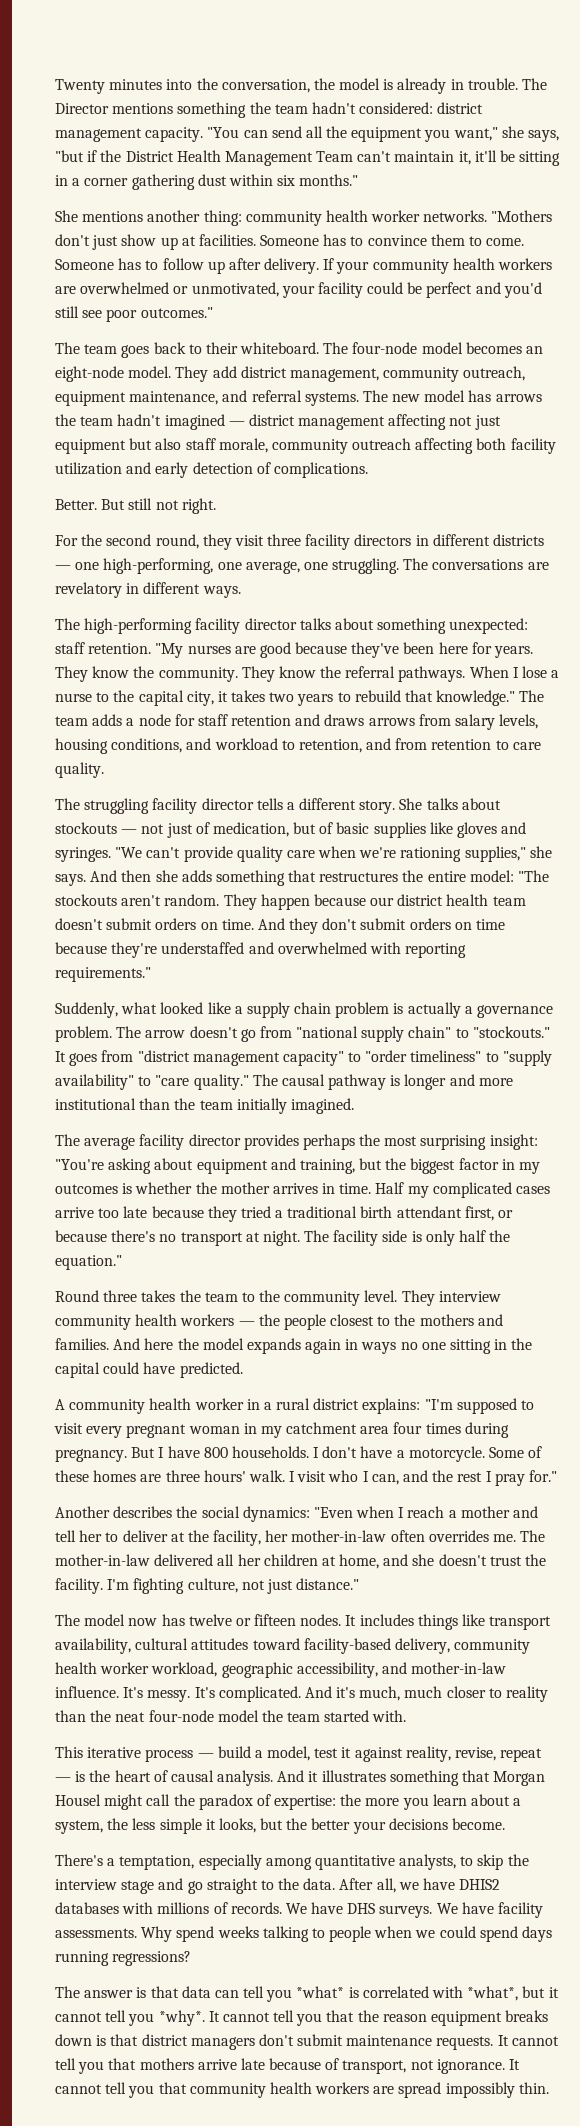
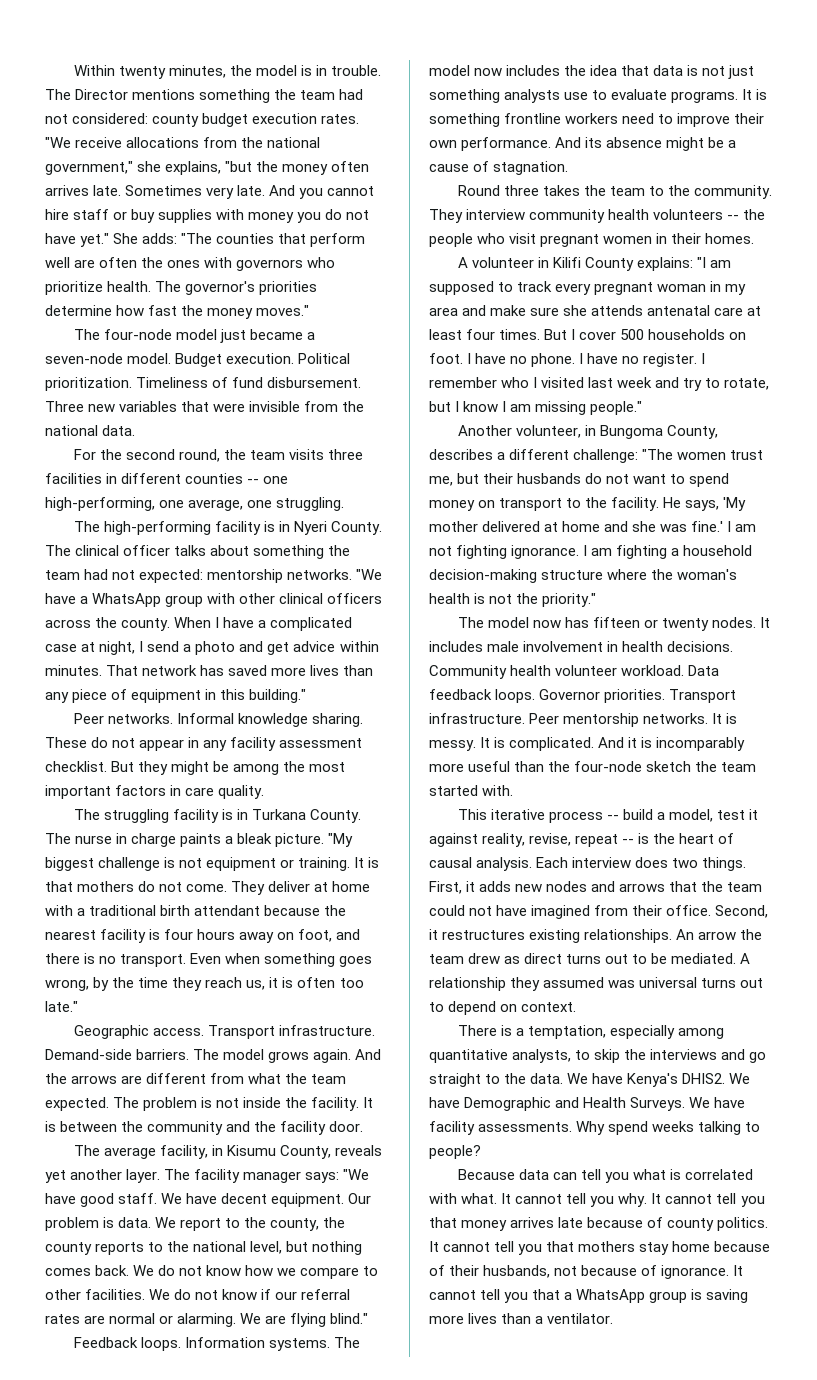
- Twenty minutes into the conversation, the model is already in trouble.
+ Within twenty minutes, the model is in trouble.
- The Director mentions something the team hadn't considered: district management capacity. "You can send all the equipment you want," she says, "but if the District Health Management Team can't maintain it, it'll be sitting in a corner gathering dust within six months."
- She mentions another thing: community health worker networks. "Mothers don't just show up at facilities. Someone has to convince them to come. Someone has to follow up after delivery. If your community health workers are overwhelmed or unmotivated, your facility could be perfect and you'd still see poor outcomes."
- The team goes back to their whiteboard. The four-node model becomes an eight-node model. They add district management, community outreach, equipment maintenance, and referral systems. The new model has arrows the team hadn't imagined — district management affecting not just equipment but also staff morale, community outreach affecting both facility utilization and early detection of complications.
- Better. But still not right.
- For the second round, they visit three facility directors in different districts — one high-performing, one average, one struggling. The conversations are revelatory in different ways.
- The high-performing facility director talks about something unexpected: staff retention. "My nurses are good because they've been here for years. They know the community. They know the referral pathways. When I lose a nurse to the capital city, it takes two years to rebuild that knowledge." The team adds a node for staff retention and draws arrows from salary levels, housing conditions, and workload to retention, and from retention to care quality.
+ The Director mentions something the team had not considered: county budget execution rates. "We receive allocations from the national government," she explains, "but the money often arrives late. Sometimes very late. And you cannot hire staff or buy supplies with money you do not have yet." She adds: "The counties that perform well are often the ones with governors who prioritize health. The governor's priorities determine how fast the money moves."
+ The four-node model just became a seven-node model. Budget execution. Political prioritization. Timeliness of fund disbursement. Three new variables that were invisible from the national data.
+ For the second round, the team visits three facilities in different counties -- one high-performing, one average, one struggling.
+ The high-performing facility is in Nyeri County. The clinical officer talks about something the team had not expected: mentorship networks. "We have a WhatsApp group with other clinical officers across the county. When I have a complicated case at night, I send a photo and get advice within minutes. That network has saved more lives than any piece of equipment in this building."
+ Peer networks. Informal knowledge sharing. These do not appear in any facility assessment checklist. But they might be among the most important factors in care quality.
- The struggling facility director tells a different story. She talks about stockouts — not just of medication, but of basic supplies like gloves and syringes. "We can't provide quality care when we're rationing supplies," she says. And then she adds something that restructures the entire model: "The stockouts aren't random. They happen because our district health team doesn't submit orders on time. And they don't submit orders on time because they're understaffed and overwhelmed with reporting requirements."
- Suddenly, what looked like a supply chain problem is actually a governance problem. The arrow doesn't go from "national supply chain" to "stockouts." It goes from "district management capacity" to "order timeliness" to "supply availability" to "care quality." The causal pathway is longer and more institutional than the team initially imagined.
- The average facility director provides perhaps the most surprising insight: "You're asking about equipment and training, but the biggest factor in my outcomes is whether the mother arrives in time. Half my complicated cases arrive too late because they tried a traditional birth attendant first, or because there's no transport at night. The facility side is only half the equation."
+ The struggling facility is in Turkana County. The nurse in charge paints a bleak picture. "My biggest challenge is not equipment or training. It is that mothers do not come. They deliver at home with a traditional birth attendant because the nearest facility is four hours away on foot, and there is no transport. Even when something goes wrong, by the time they reach us, it is often too late."
+ Geographic access. Transport infrastructure. Demand-side barriers. The model grows again. And the arrows are different from what the team expected. The problem is not inside the facility. It is between the community and the facility door.
+ The average facility, in Kisumu County, reveals yet another layer. The facility manager says: "We have good staff. We have decent equipment. Our problem is data. We report to the county, the county reports to the national level, but nothing comes back. We do not know how we compare to other facilities. We do not know if our referral rates are normal or alarming. We are flying blind."
+ Feedback loops. Information systems. The model now includes the idea that data is not just something analysts use to evaluate programs. It is something frontline workers need to improve their own performance. And its absence might be a cause of stagnation.
- Round three takes the team to the community level.
+ Round three takes the team to the community.
- They interview community health workers — the people closest to the mothers and families. And here the model expands again in ways no one sitting in the capital could have predicted.
- A community health worker in a rural district explains: "I'm supposed to visit every pregnant woman in my catchment area four times during pregnancy. But I have 800 households. I don't have a motorcycle. Some of these homes are three hours' walk. I visit who I can, and the rest I pray for."
- Another describes the social dynamics: "Even when I reach a mother and tell her to deliver at the facility, her mother-in-law often overrides me. The mother-in-law delivered all her children at home, and she doesn't trust the facility. I'm fighting culture, not just distance."
- The model now has twelve or fifteen nodes. It includes things like transport availability, cultural attitudes toward facility-based delivery, community health worker workload, geographic accessibility, and mother-in-law influence. It's messy. It's complicated. And it's much, much closer to reality than the neat four-node model the team started with.
+ They interview community health volunteers -- the people who visit pregnant women in their homes.
+ A volunteer in Kilifi County explains: "I am supposed to track every pregnant woman in my area and make sure she attends antenatal care at least four times. But I cover 500 households on foot. I have no phone. I have no register. I remember who I visited last week and try to rotate, but I know I am missing people."
+ Another volunteer, in Bungoma County, describes a different challenge: "The women trust me, but their husbands do not want to spend money on transport to the facility. He says, 'My mother delivered at home and she was fine.' I am not fighting ignorance. I am fighting a household decision-making structure where the woman's health is not the priority."
+ The model now has fifteen or twenty nodes. It includes male involvement in health decisions. Community health volunteer workload. Data feedback loops. Governor priorities. Transport infrastructure. Peer mentorship networks. It is messy. It is complicated. And it is incomparably more useful than the four-node sketch the team started with.
- This iterative process — build a model, test it against reality, revise, repeat — is the heart of causal analysis.
+ This iterative process -- build a model, test it against reality, revise, repeat -- is the heart of causal analysis.
- And it illustrates something that Morgan Housel might call the paradox of expertise: the more you learn about a system, the less simple it looks, but the better your decisions become.
- There's a temptation, especially among quantitative analysts, to skip the interview stage and go straight to the data.
+ Each interview does two things. First, it adds new nodes and arrows that the team could not have imagined from their office. Second, it restructures existing relationships. An arrow the team drew as direct turns out to be mediated. A relationship they assumed was universal turns out to depend on context.
+ There is a temptation, especially among quantitative analysts, to skip the interviews and go straight to the data.
- After all, we have DHIS2 databases with millions of records. We have DHS surveys.
+ We have Kenya's DHIS2. We have Demographic and Health Surveys.
- Why spend weeks talking to people when we could spend days running regressions?
- The answer is that data can tell you *what* is correlated with *what*, but it cannot tell you *why*. It cannot tell you that the reason equipment breaks down is that district managers don't submit maintenance requests.
+ Why spend weeks talking to people?
+ Because data can tell you what is correlated with what. It cannot tell you why. It cannot tell you that money arrives late because of county politics.
- It cannot tell you that mothers arrive late because of transport, not ignorance.
+ It cannot tell you that mothers stay home because of their husbands, not because of ignorance.
- It cannot tell you that community health workers are spread impossibly thin.
+ It cannot tell you that a WhatsApp group is saving more lives than a ventilator.

